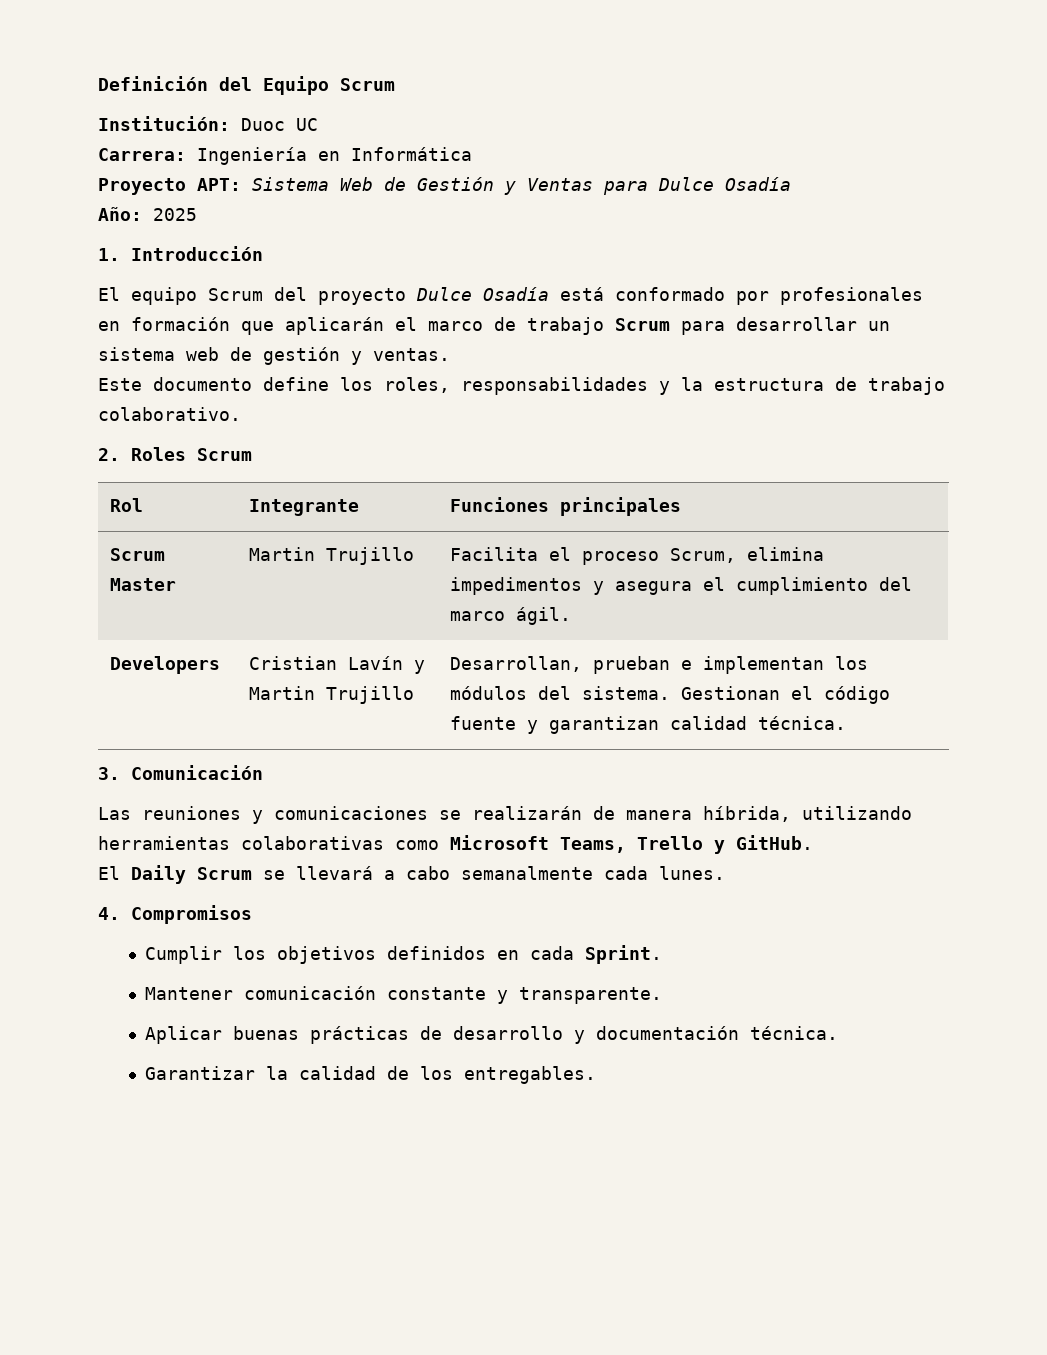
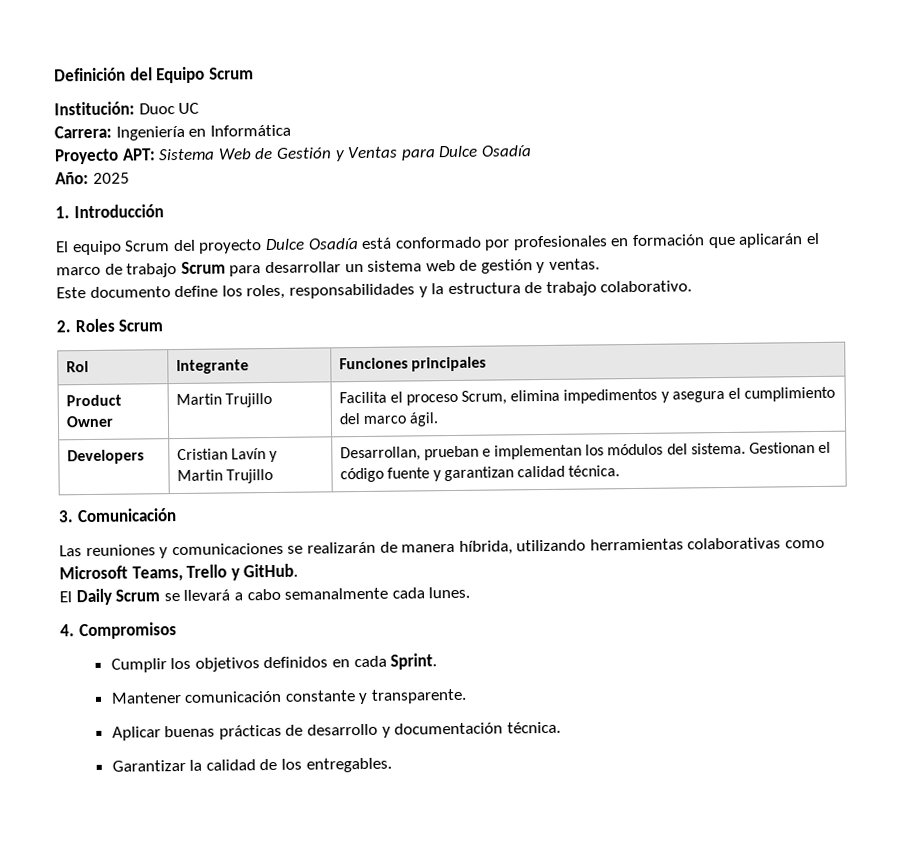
- Scrum Master | Martin Trujillo | Facilita el proceso Scrum, elimina impedimentos y asegura el cumplimiento del marco ágil.
+ Product Owner | Martin Trujillo | Facilita el proceso Scrum, elimina impedimentos y asegura el cumplimiento del marco ágil.

